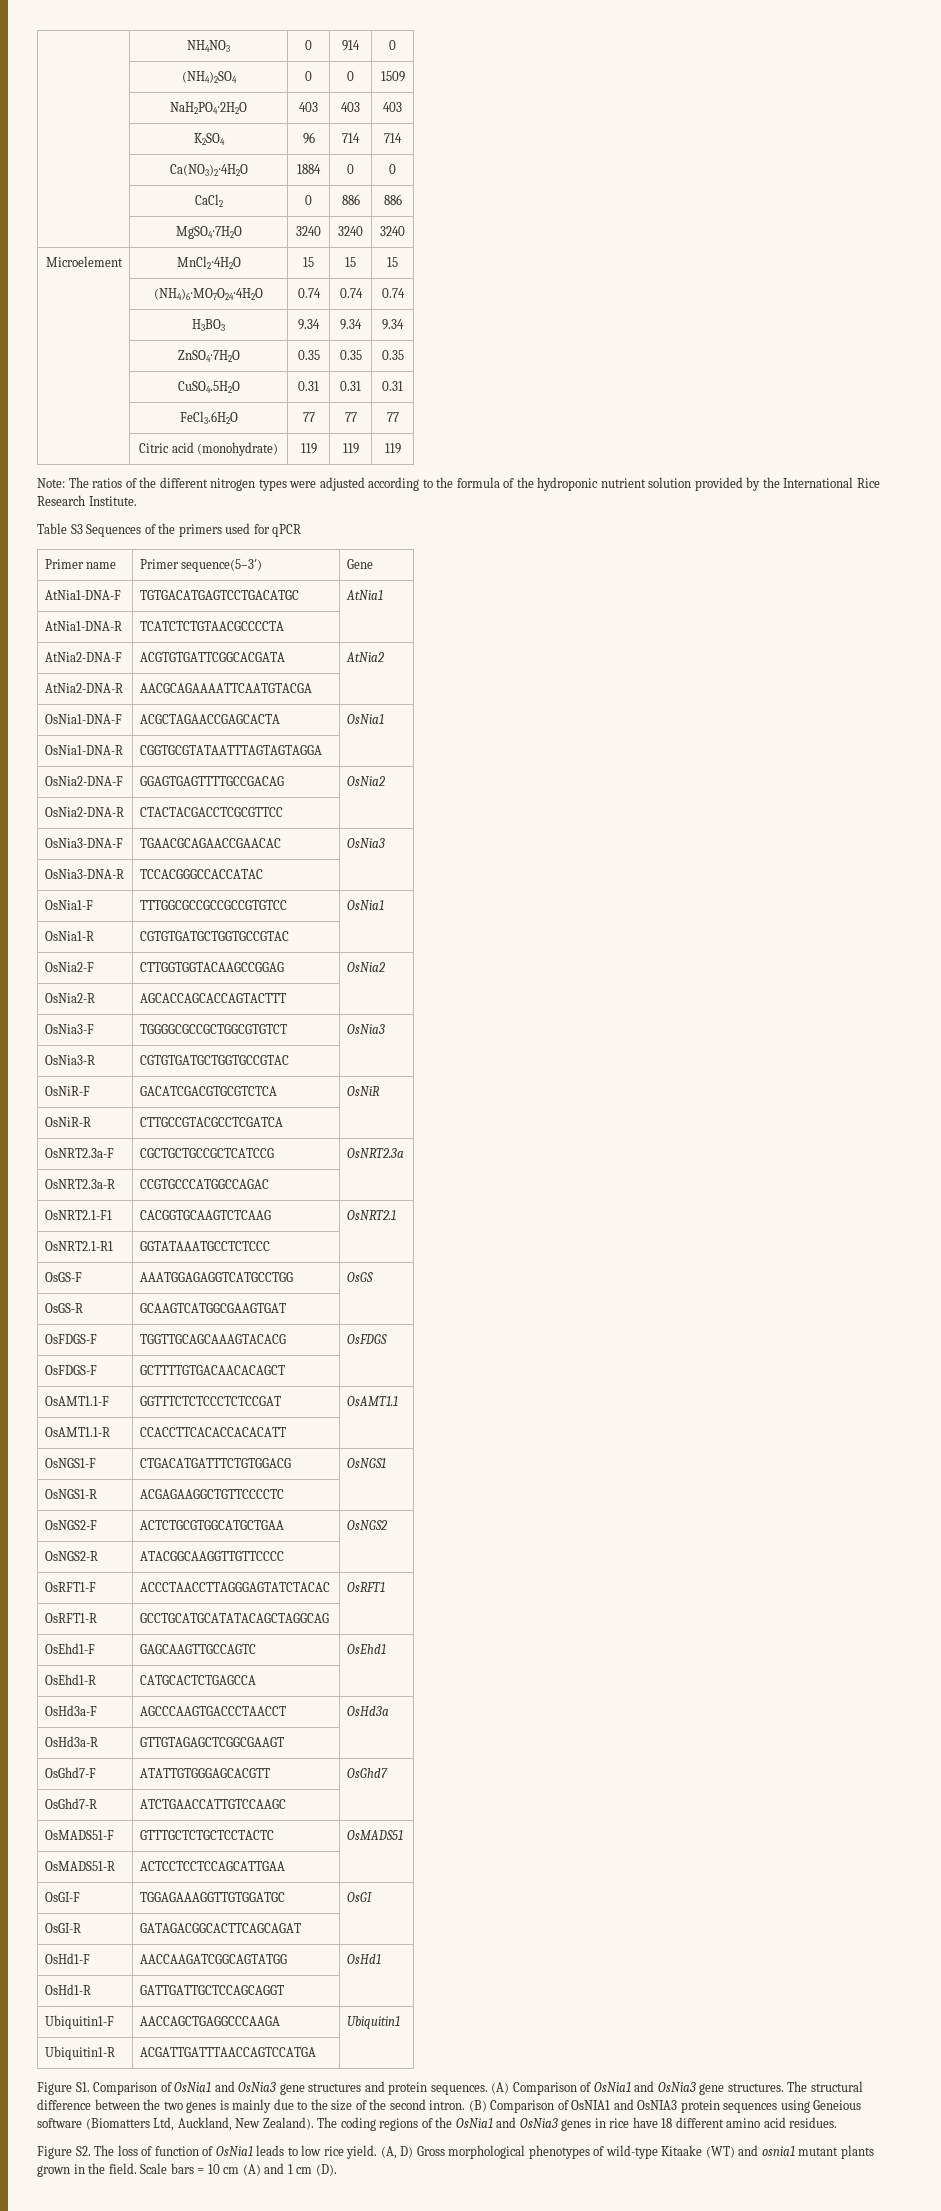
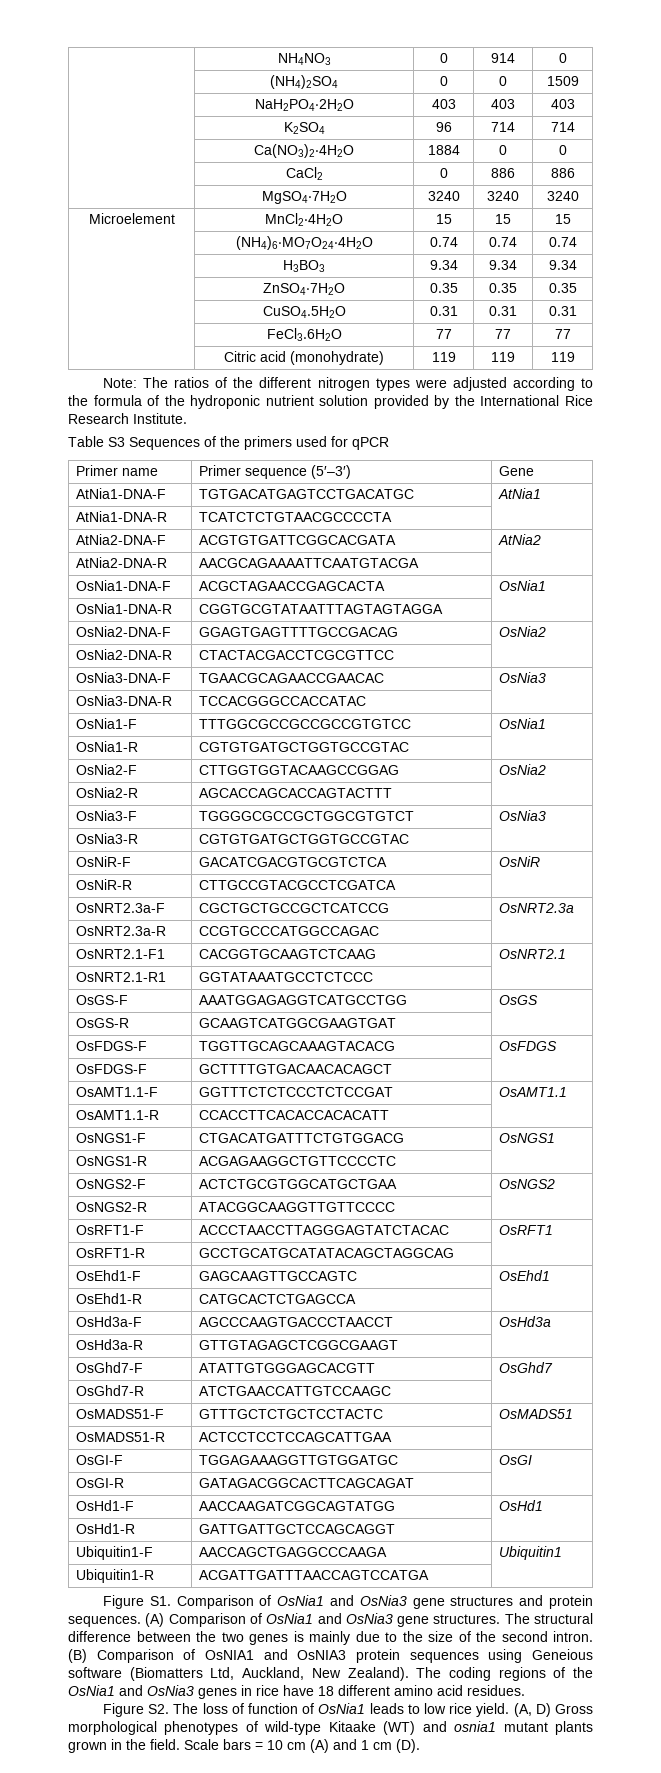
- Primer name | Primer sequence(5–3′) | Gene
+ Primer name | Primer sequence (5′–3′) | Gene

